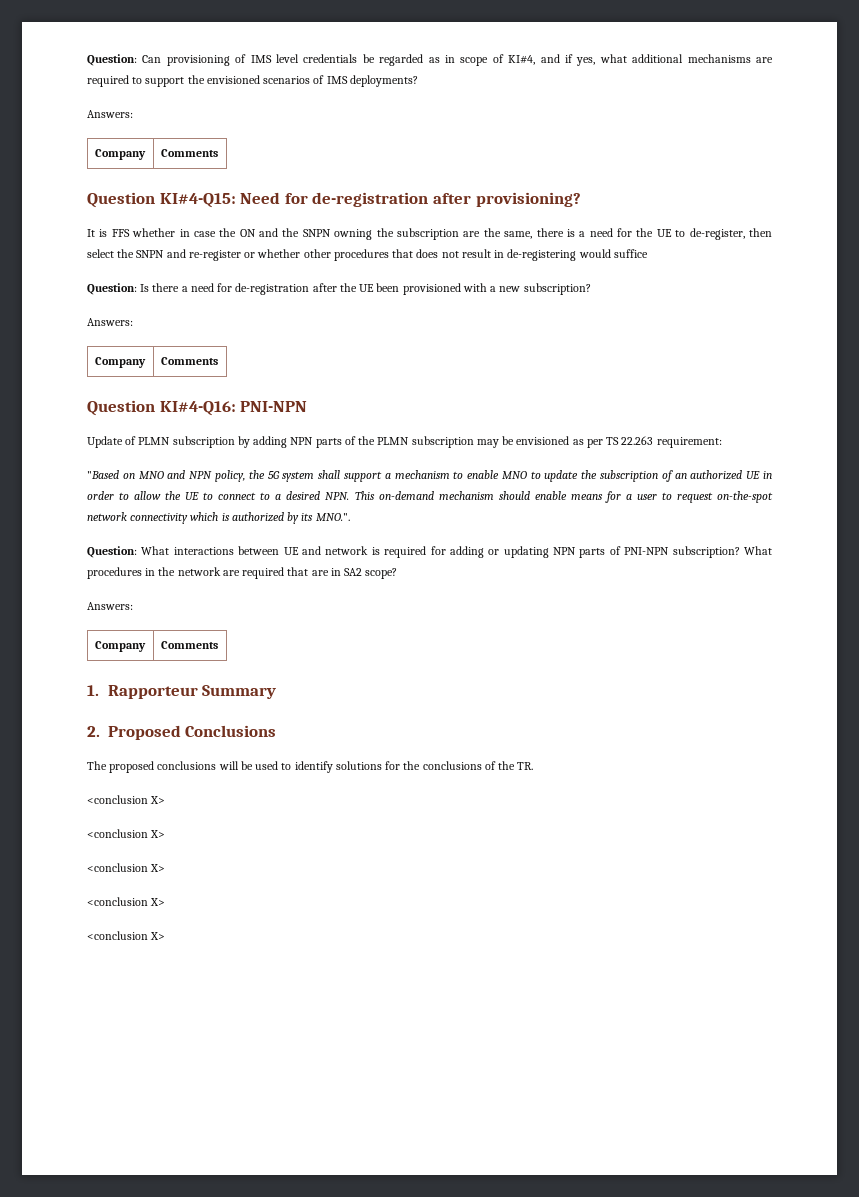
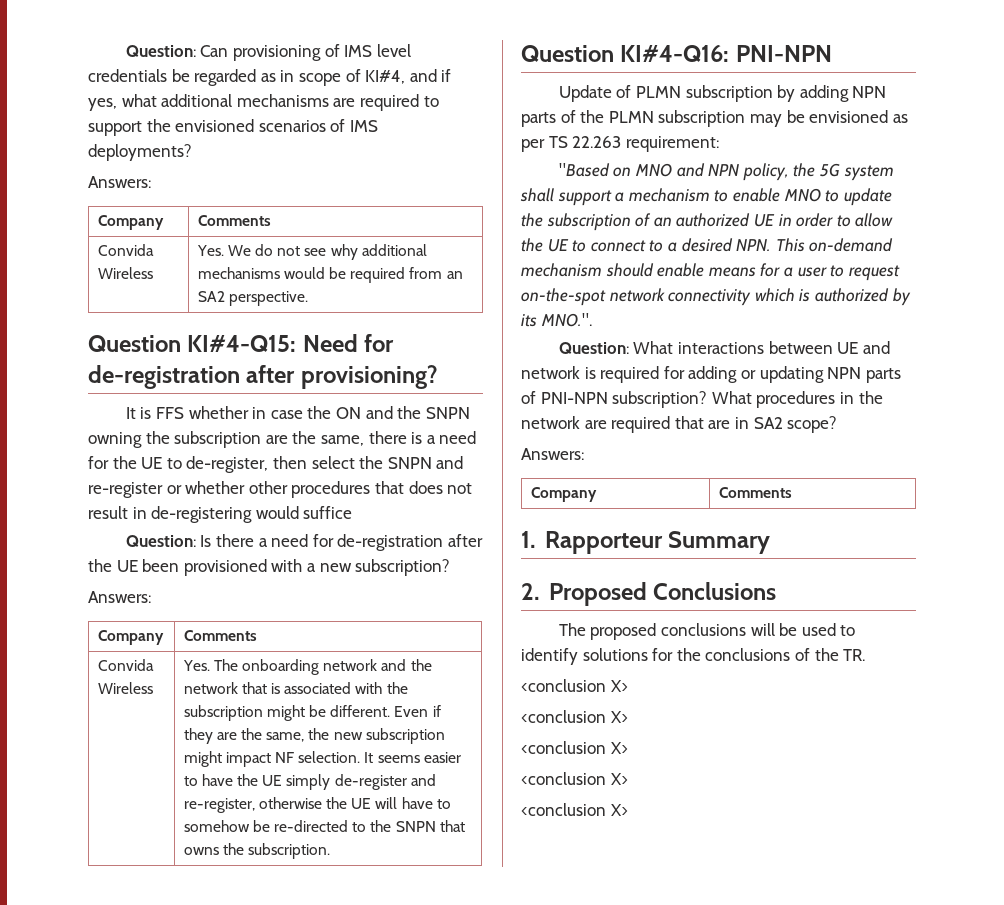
+ Convida Wireless | Yes. We do not see why additional mechanisms would be required from an SA2 perspective.
+ Convida Wireless | Yes. The onboarding network and the network that is associated with the subscription might be different. Even if they are the same, the new subscription might impact NF selection. It seems easier to have the UE simply de-register and re-register, otherwise the UE will have to somehow be re-directed to the SNPN that owns the subscription.

